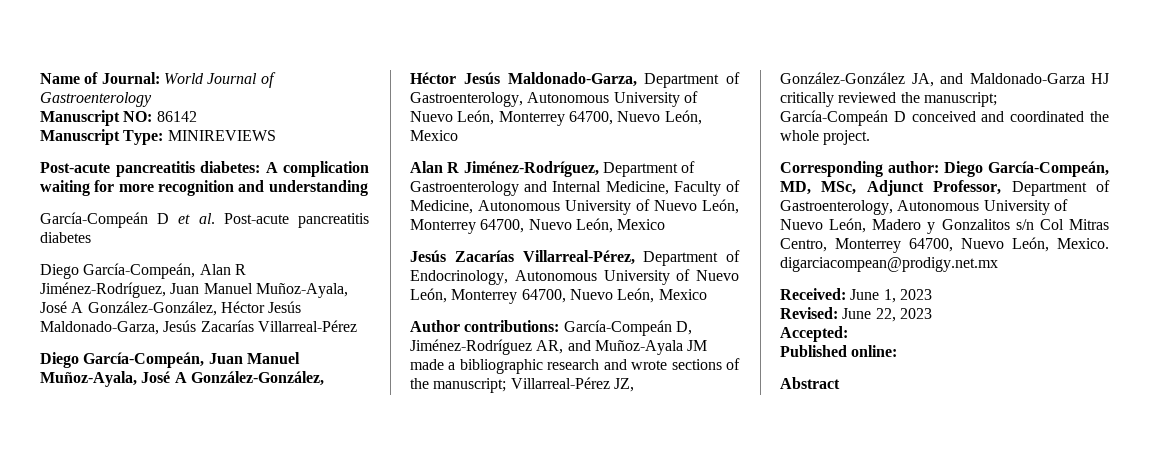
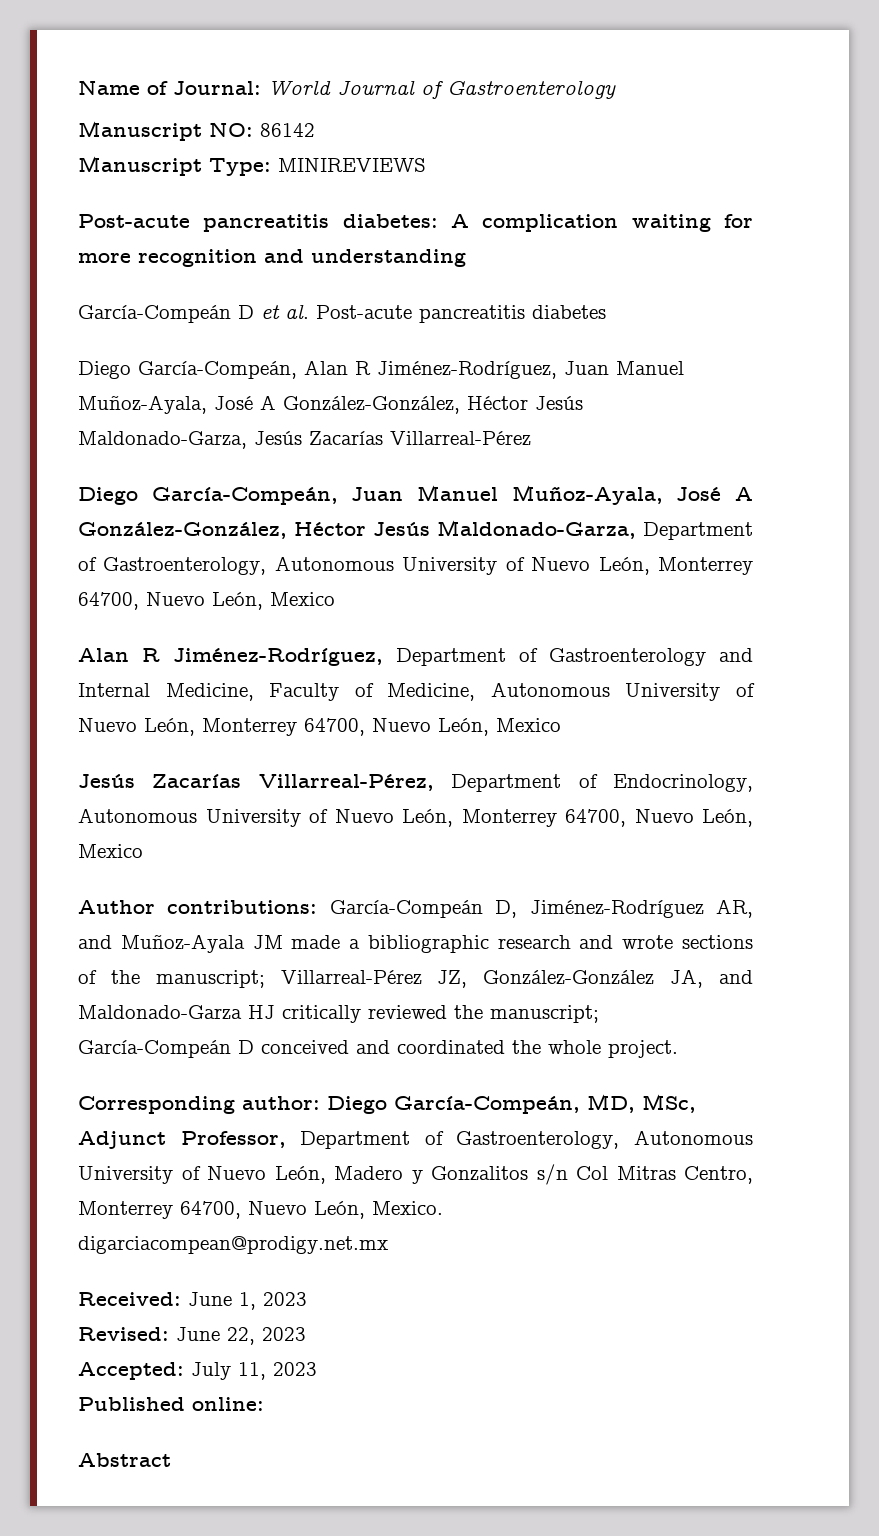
- Accepted:
+ Accepted: July 11, 2023

